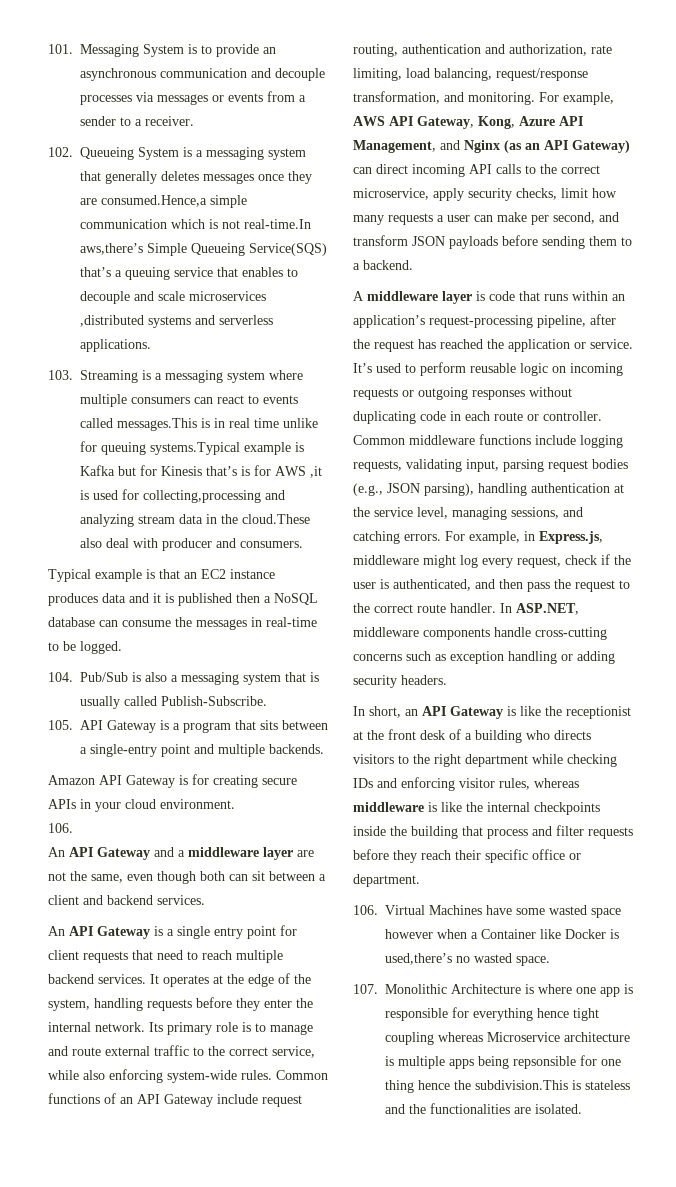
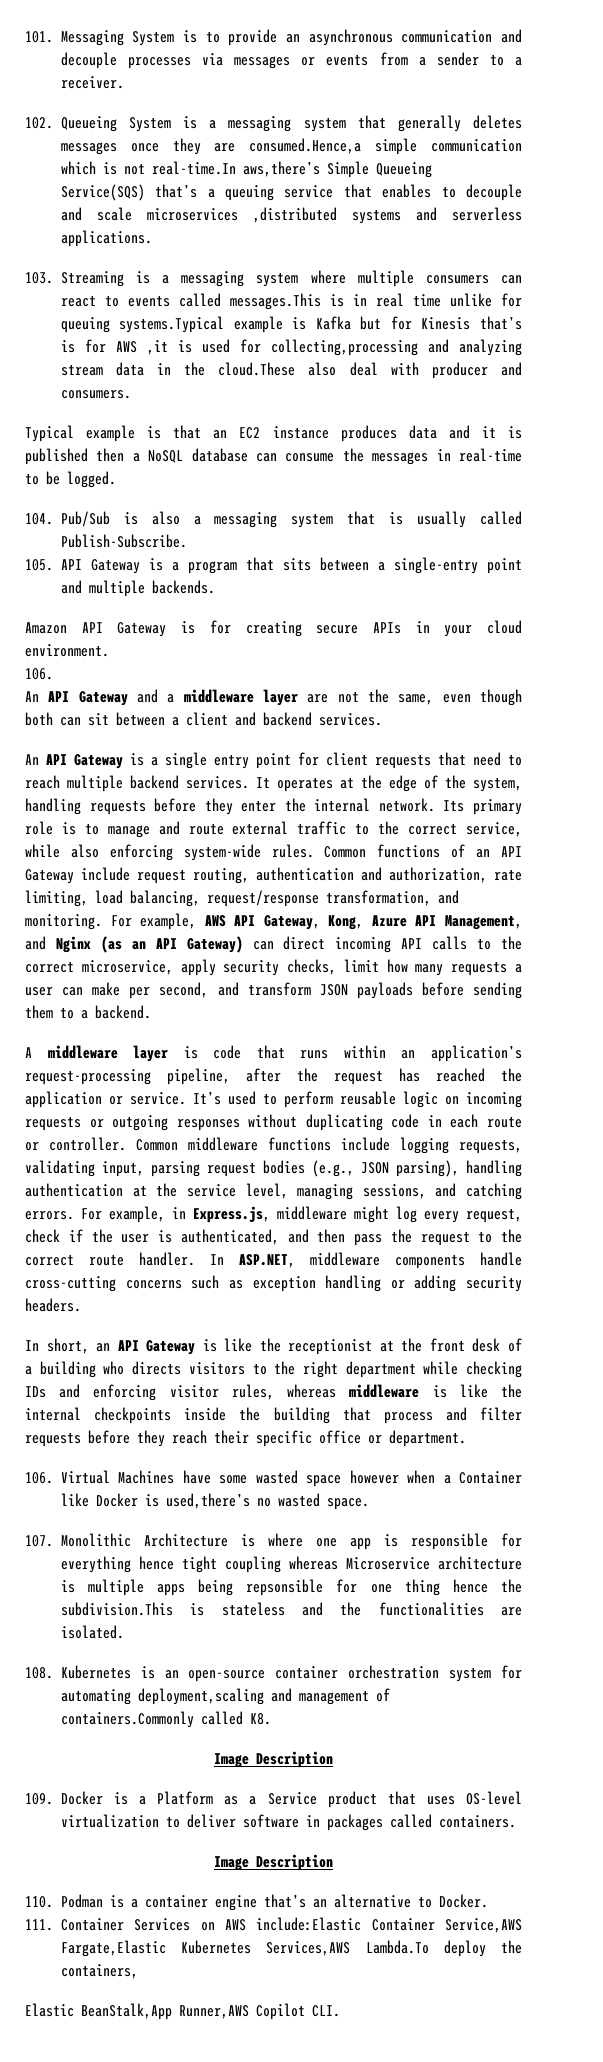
+ 108. Kubernetes is an open-source container orchestration system for automating deployment,scaling and management of containers.Commonly called K8.
+ Image Description
+ 109. Docker is a Platform as a Service product that uses OS-level virtualization to deliver software in packages called containers.
+ Image Description
+ 110. Podman is a container engine that’s an alternative to Docker.
+ 111. Container Services on AWS include:Elastic Container Service,AWS Fargate,Elastic Kubernetes Services,AWS Lambda.To deploy the containers,
+ Elastic BeanStalk,App Runner,AWS Copilot CLI.

